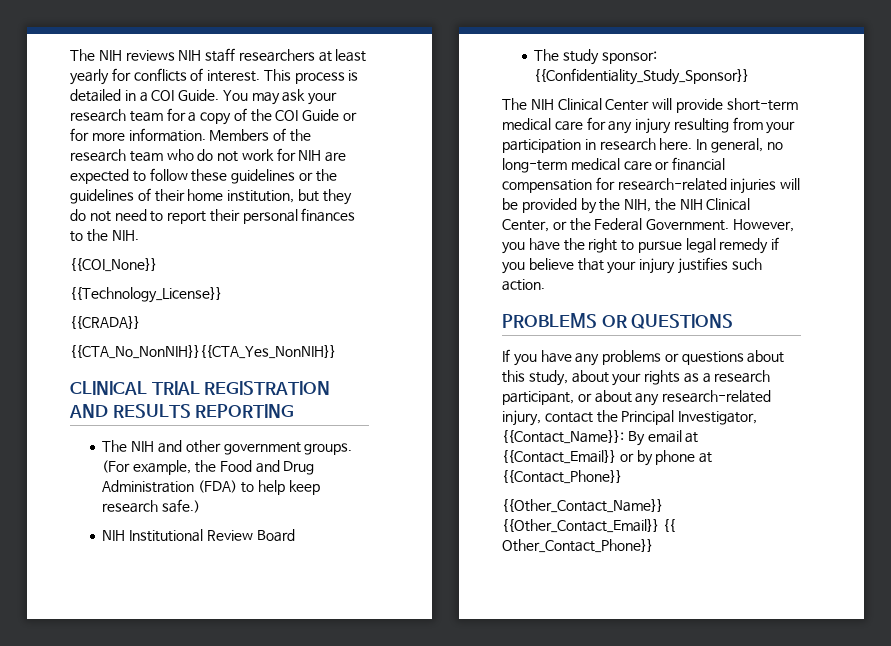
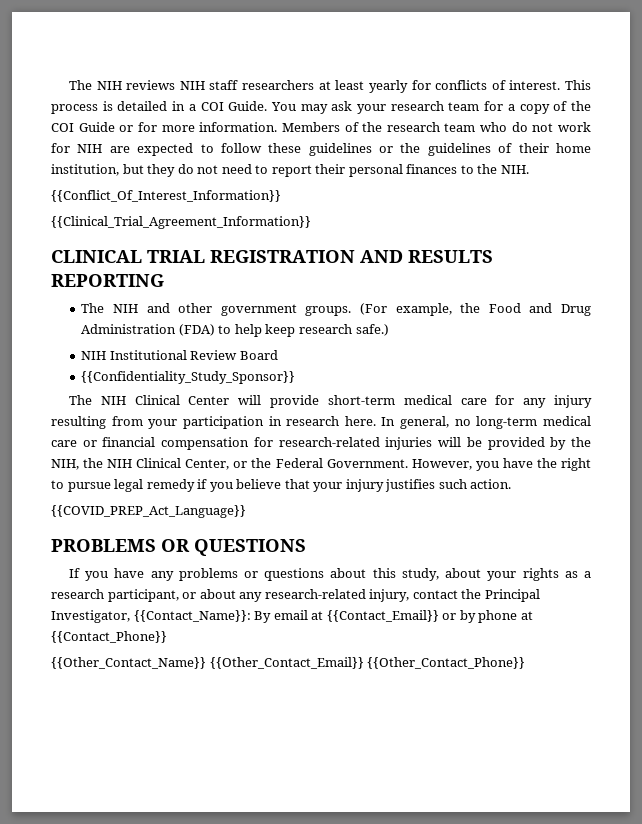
- {{COI_None}}
- {{Technology_License}}
- {{CRADA}}
- {{CTA_No_NonNIH}}{{CTA_Yes_NonNIH}}
+ {{Conflict_Of_Interest_Information}}
+ {{Clinical_Trial_Agreement_Information}}
- The study sponsor: {{Confidentiality_Study_Sponsor}}
+ {{Confidentiality_Study_Sponsor}}
+ {{COVID_PREP_Act_Language}}
- {{Other_Contact_Name}} {{Other_Contact_Email}} {{ Other_Contact_Phone}}
+ {{Other_Contact_Name}} {{Other_Contact_Email}} {{Other_Contact_Phone}}

